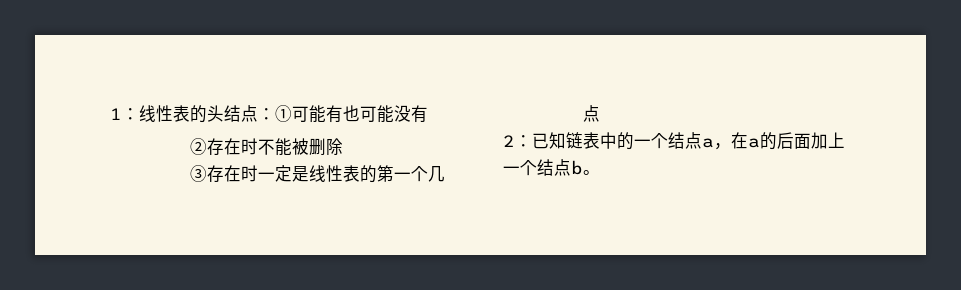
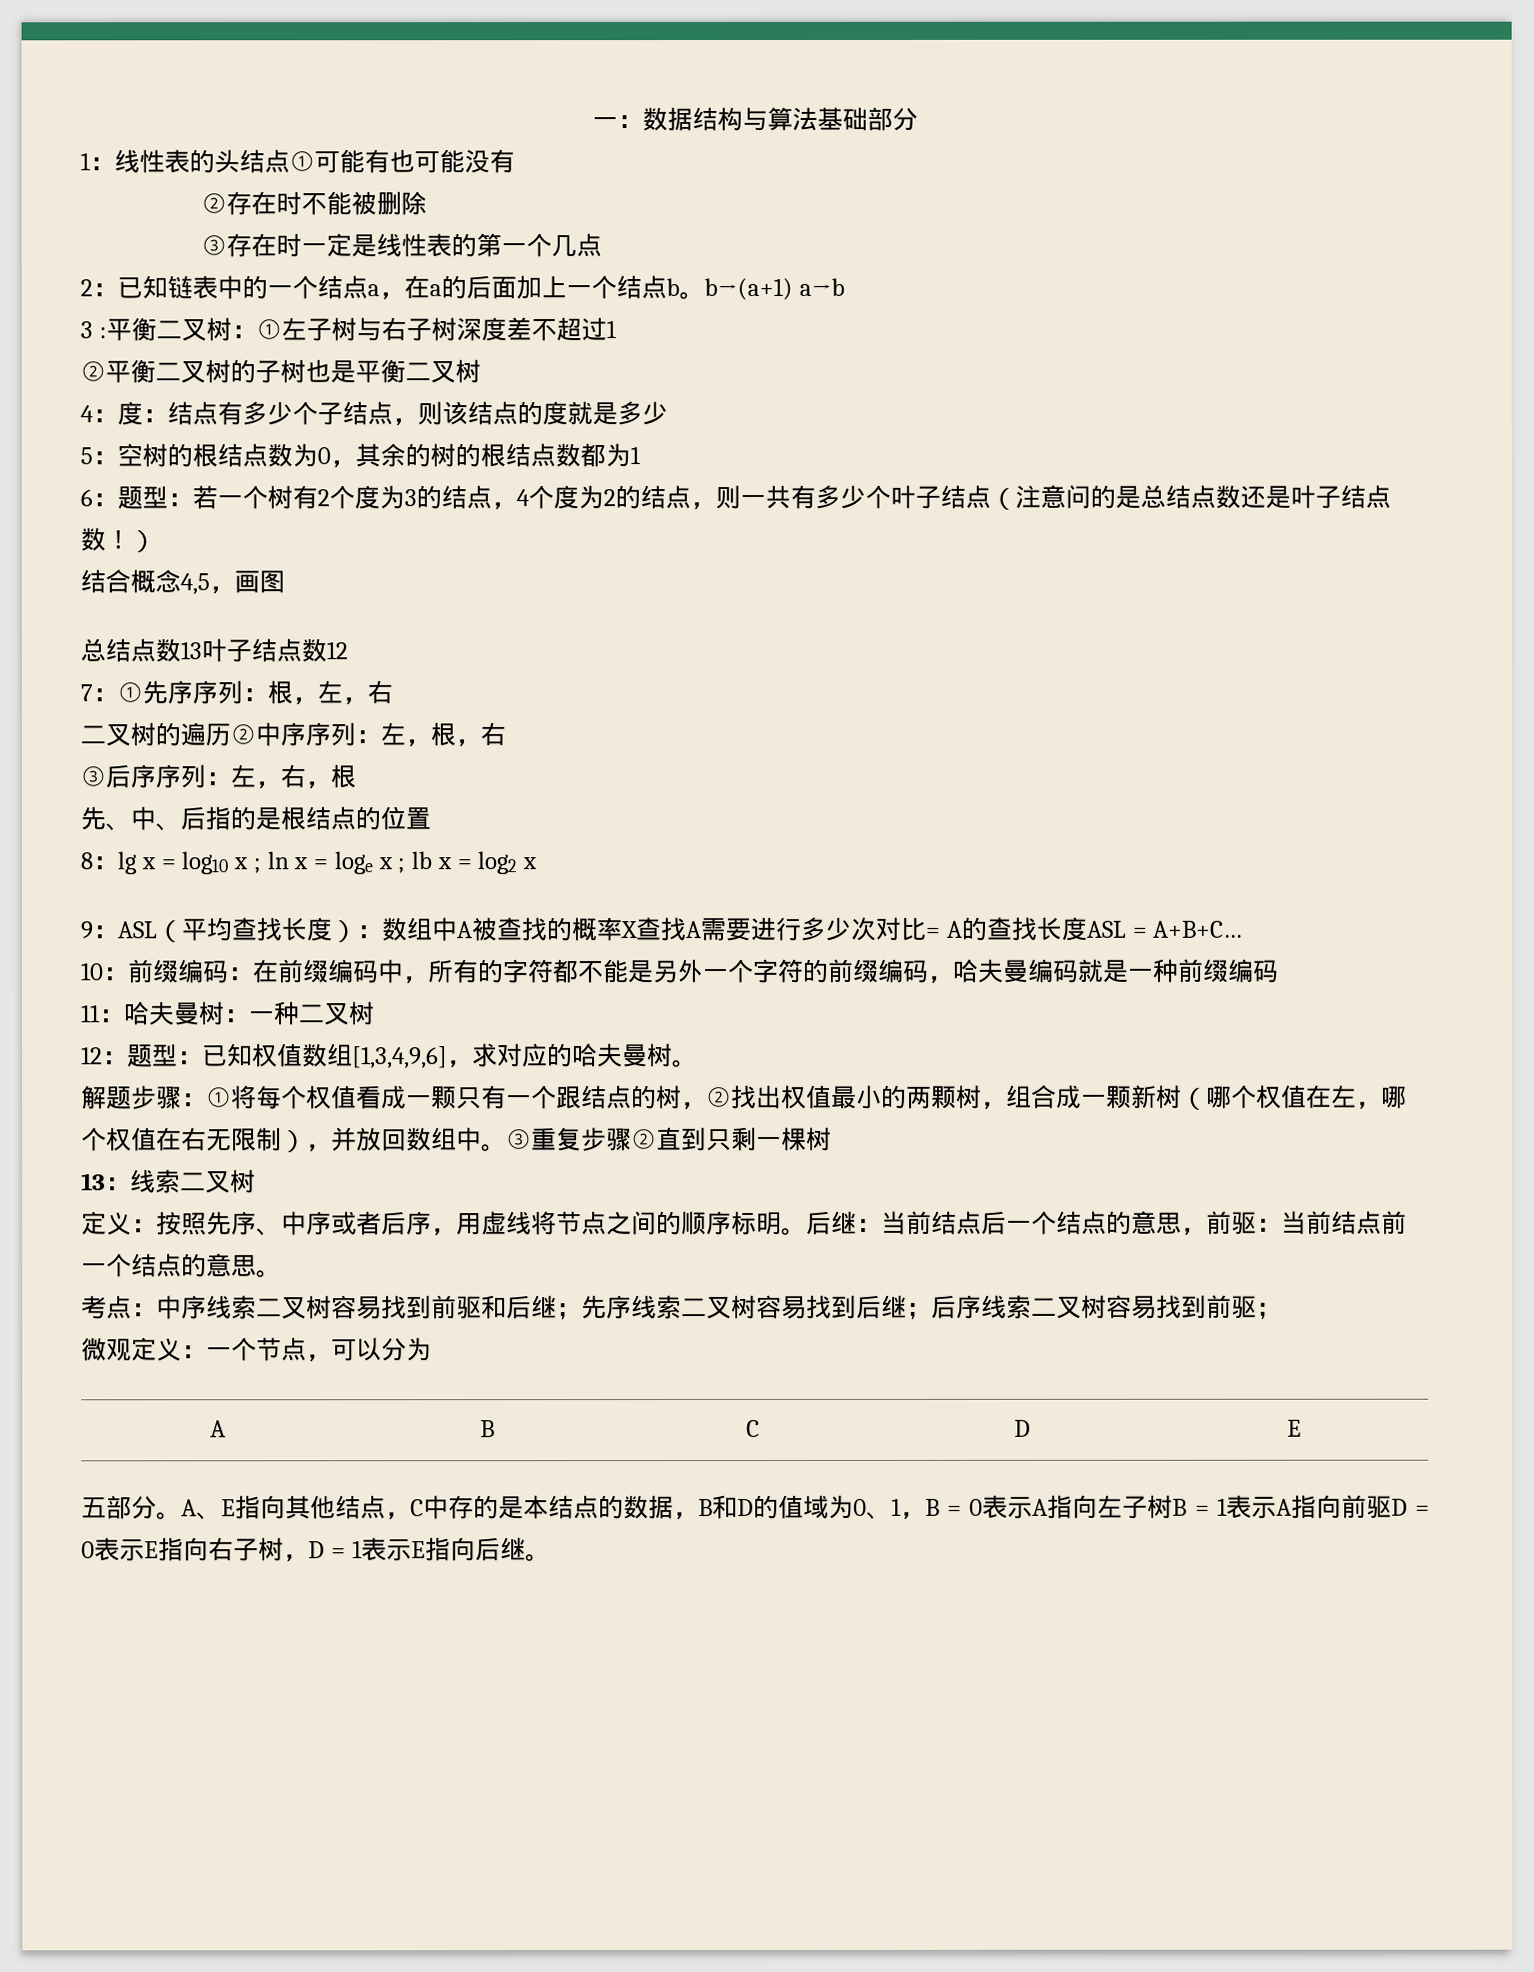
+ 一：数据结构与算法基础部分
- 1：线性表的头结点：①可能有也可能没有
+ 1：线性表的头结点①可能有也可能没有
- 2：已知链表中的一个结点a，在a的后面加上一个结点b。
+ 2：已知链表中的一个结点a，在a的后面加上一个结点b。b→(a+1) a→b
+ 3 :平衡二叉树：①左子树与右子树深度差不超过1
+ ②平衡二叉树的子树也是平衡二叉树
+ 4：度：结点有多少个子结点，则该结点的度就是多少
+ 5：空树的根结点数为0，其余的树的根结点数都为1
+ 6：题型：若一个树有2个度为3的结点，4个度为2的结点，则一共有多少个叶子结点（注意问的是总结点数还是叶子结点数！）
+ 结合概念4,5，画图
+ 总结点数13叶子结点数12
+ 7：①先序序列：根，左，右
+ 二叉树的遍历②中序序列：左，根，右
+ ③后序序列：左，右，根
+ 先、中、后指的是根结点的位置
+ 8：lg x = log10 x ; ln x = loge x ; lb x = log2 x
+ 9：ASL（平均查找长度）：数组中A被查找的概率X查找A需要进行多少次对比= A的查找长度ASL = A+B+C…
+ 10：前缀编码：在前缀编码中，所有的字符都不能是另外一个字符的前缀编码，哈夫曼编码就是一种前缀编码
+ 11：哈夫曼树：一种二叉树
+ 12：题型：已知权值数组[1,3,4,9,6]，求对应的哈夫曼树。
+ 解题步骤：①将每个权值看成一颗只有一个跟结点的树，②找出权值最小的两颗树，组合成一颗新树（哪个权值在左，哪个权值在右无限制），并放回数组中。③重复步骤②直到只剩一棵树
+ 13：线索二叉树
+ 定义：按照先序、中序或者后序，用虚线将节点之间的顺序标明。后继：当前结点后一个结点的意思，前驱：当前结点前一个结点的意思。
+ 考点：中序线索二叉树容易找到前驱和后继；先序线索二叉树容易找到后继；后序线索二叉树容易找到前驱；
+ 微观定义：一个节点，可以分为
+ A | B | C | D | E
+ 五部分。A、E指向其他结点，C中存的是本结点的数据，B和D的值域为0、1，B = 0表示A指向左子树B = 1表示A指向前驱D = 0表示E指向右子树，D = 1表示E指向后继。

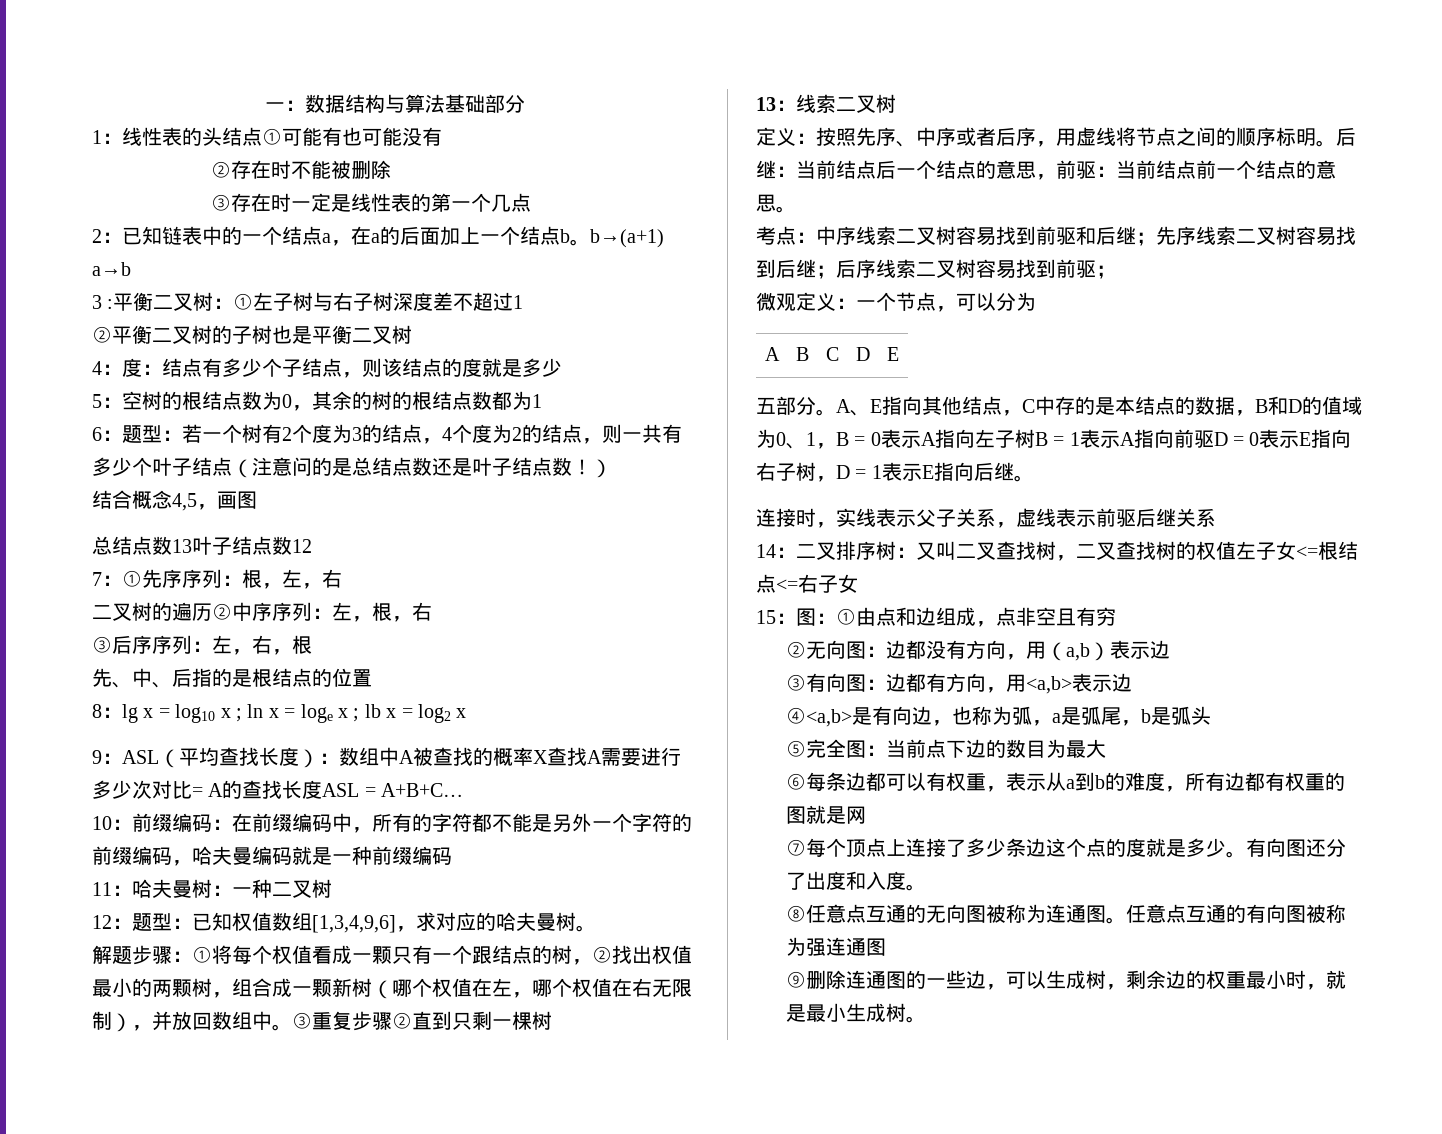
+ 连接时，实线表示父子关系，虚线表示前驱后继关系
+ 14：二叉排序树：又叫二叉查找树，二叉查找树的权值左子女<=根结点<=右子女
+ 15：图：①由点和边组成，点非空且有穷
+ ②无向图：边都没有方向，用（a,b）表示边
+ ③有向图：边都有方向，用<a,b>表示边
+ ④<a,b>是有向边，也称为弧，a是弧尾，b是弧头
+ ⑤完全图：当前点下边的数目为最大
+ ⑥每条边都可以有权重，表示从a到b的难度，所有边都有权重的图就是网
+ ⑦每个顶点上连接了多少条边这个点的度就是多少。有向图还分了出度和入度。
+ ⑧任意点互通的无向图被称为连通图。任意点互通的有向图被称为强连通图
+ ⑨删除连通图的一些边，可以生成树，剩余边的权重最小时，就是最小生成树。

